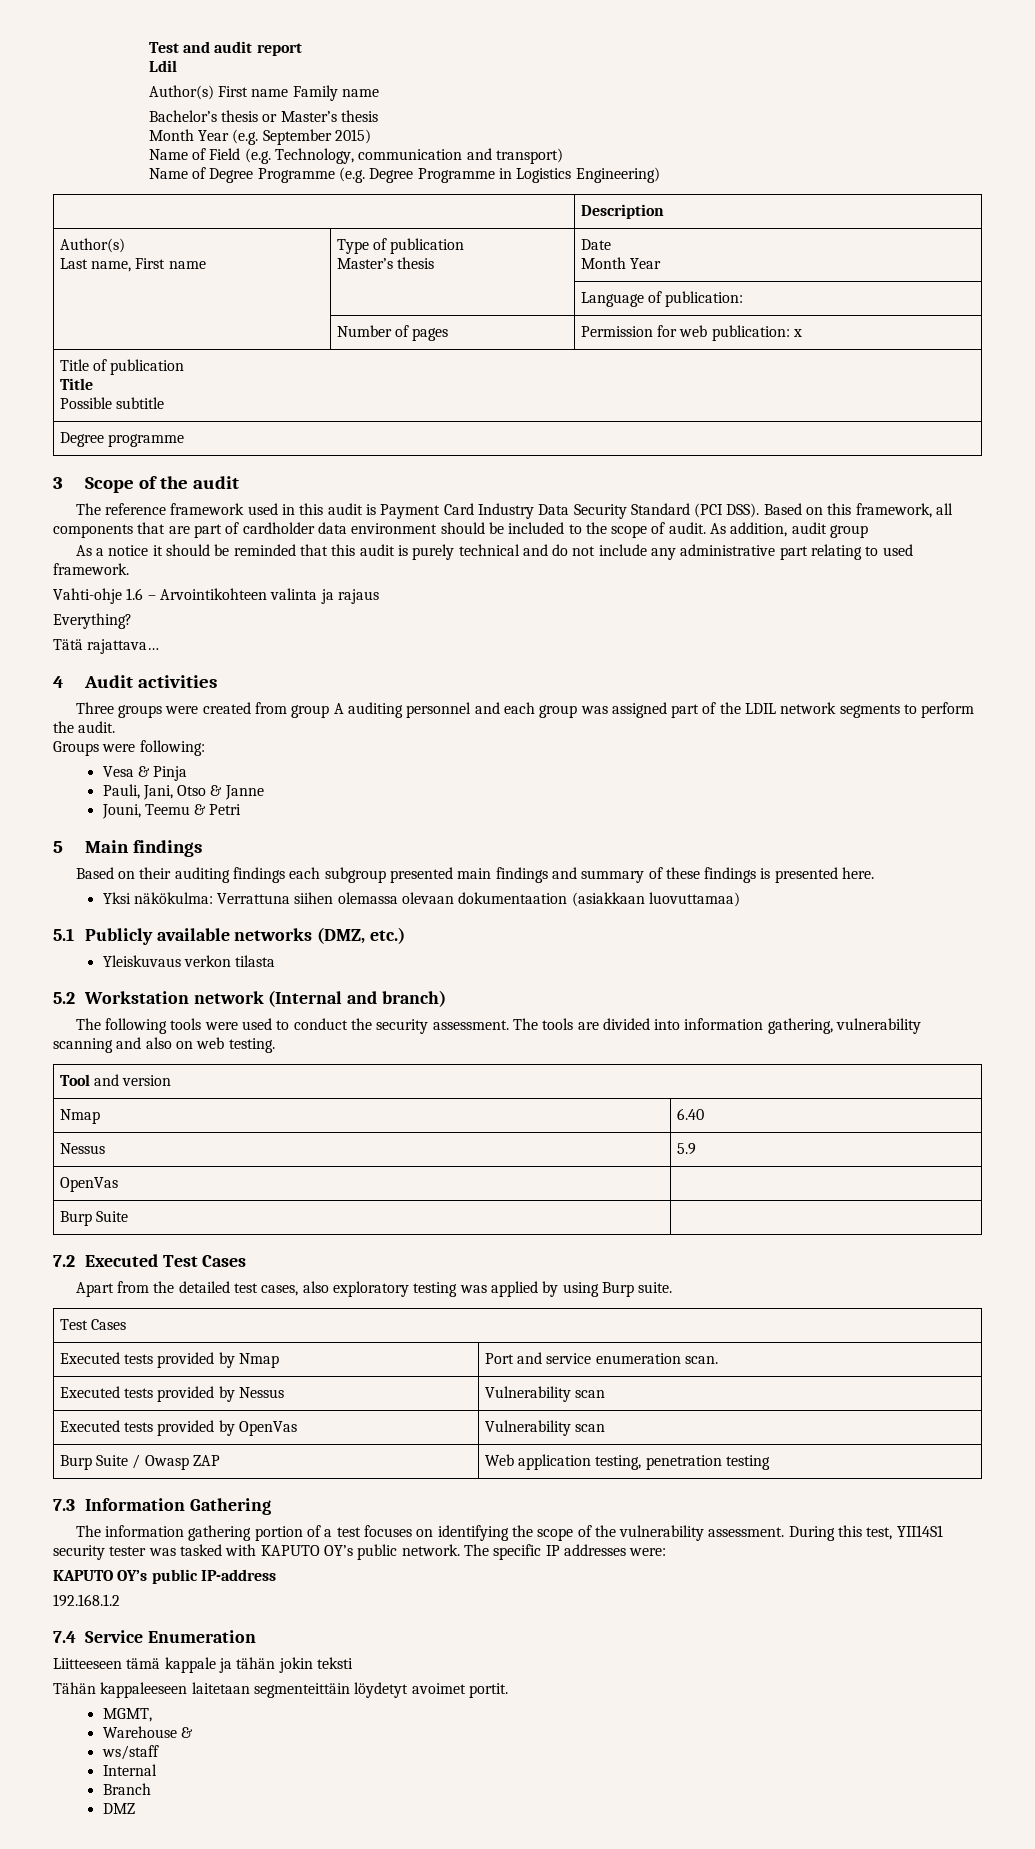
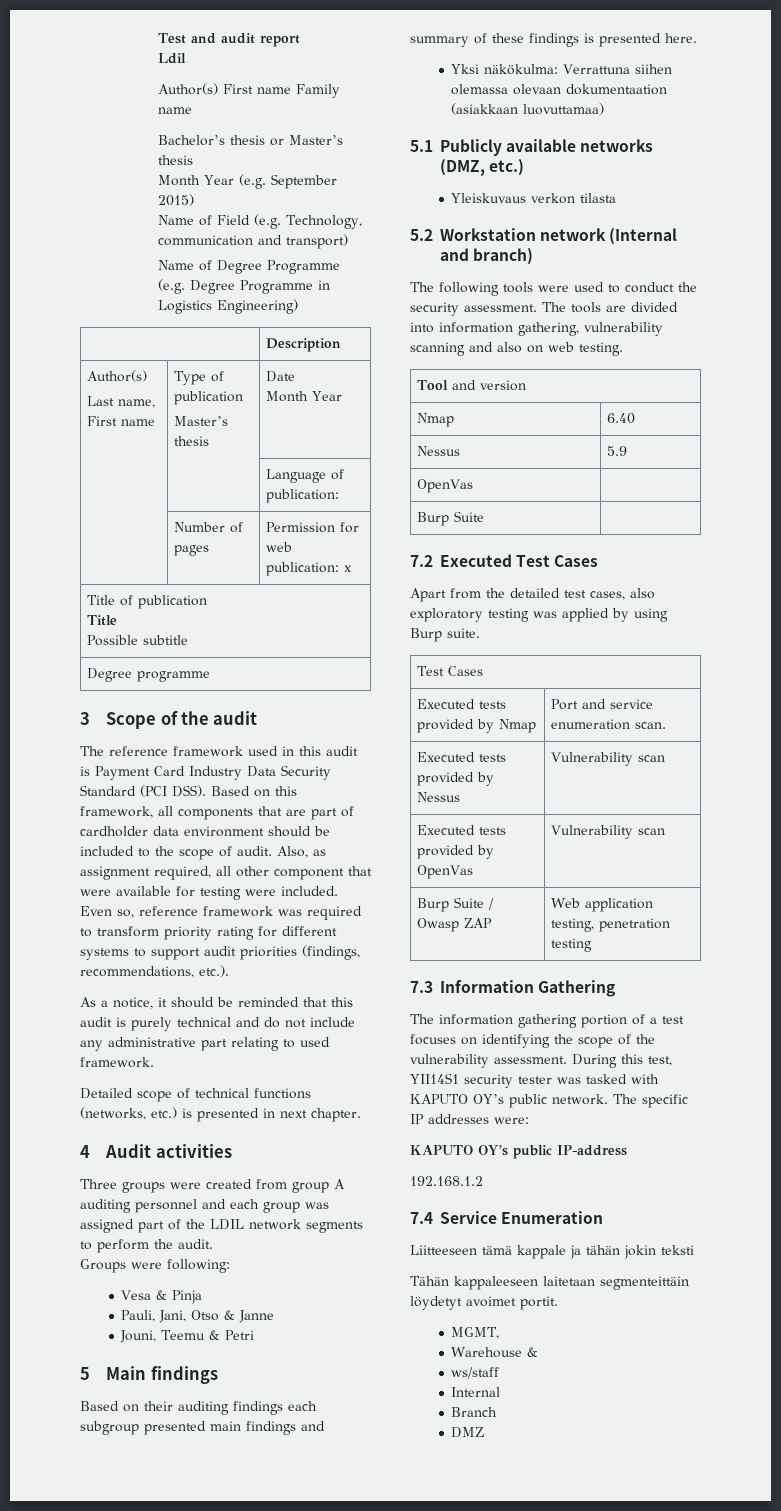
- As addition, audit group
+ Also, as assignment required, all other component that were available for testing were included. Even so, reference framework was required to transform priority rating for different systems to support audit priorities (findings, recommendations, etc.).
- As a notice it should be reminded that this audit is purely technical and do not include any administrative part relating to used framework.
+ As a notice, it should be reminded that this audit is purely technical and do not include any administrative part relating to used framework.
- Vahti-ohje 1.6 – Arvointikohteen valinta ja rajaus
- Everything?
- Tätä rajattava…
+ Detailed scope of technical functions (networks, etc.) is presented in next chapter.

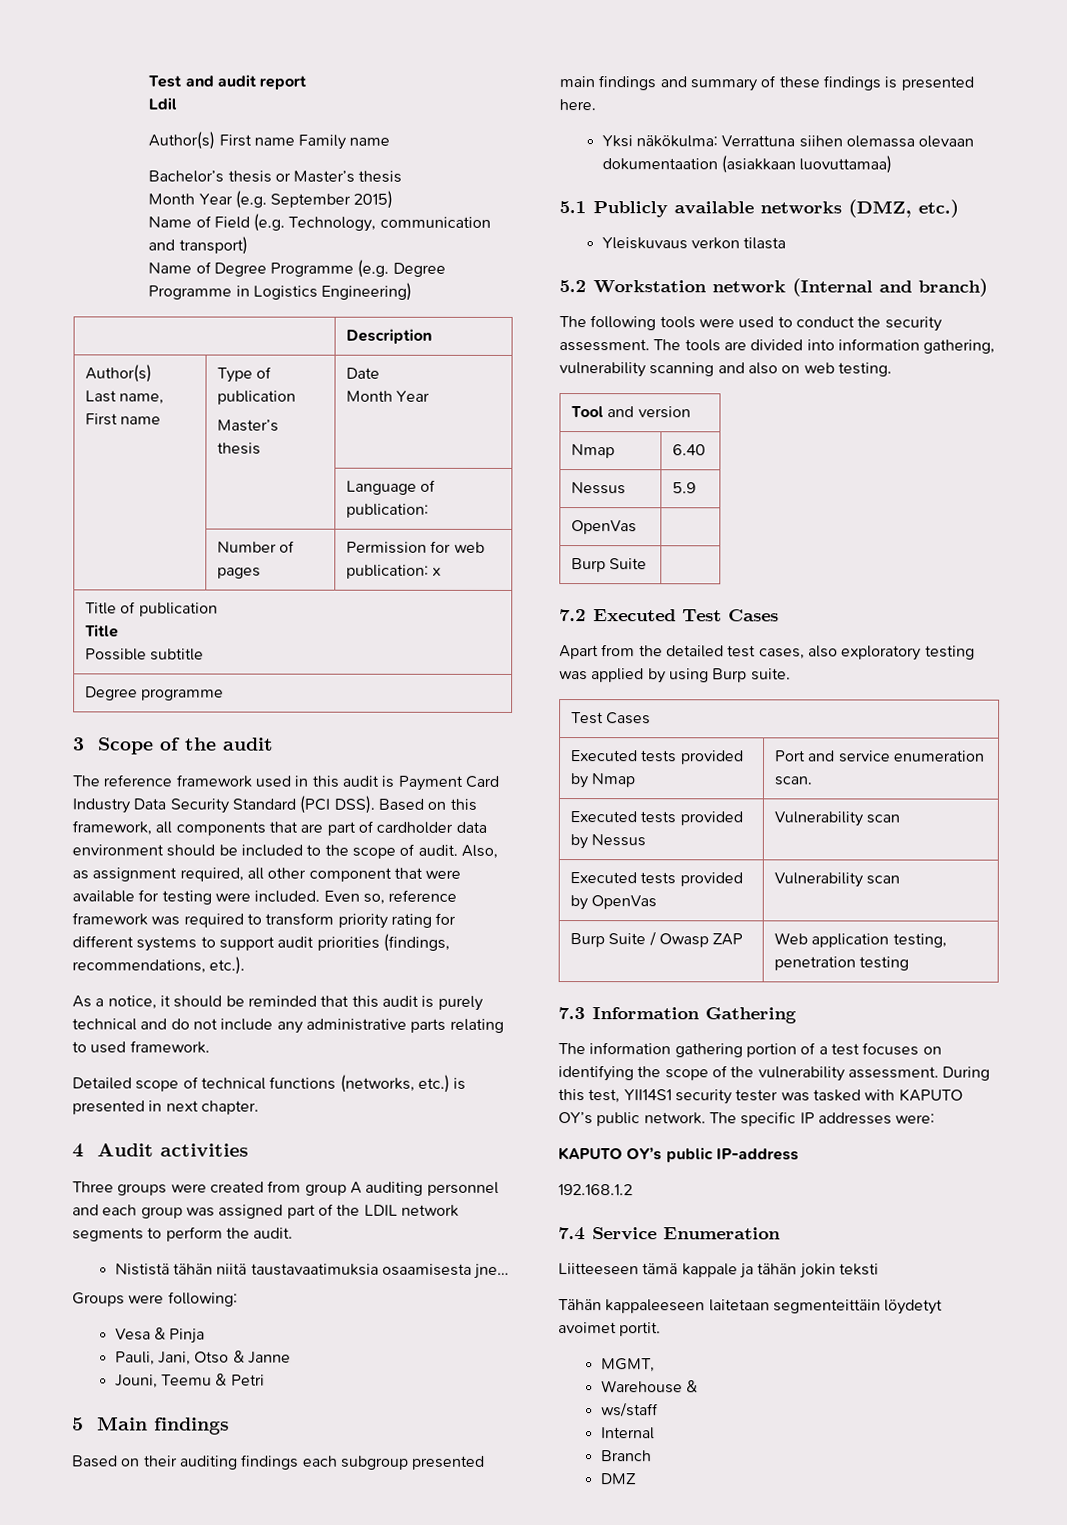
- As a notice, it should be reminded that this audit is purely technical and do not include any administrative part relating to used framework.
+ As a notice, it should be reminded that this audit is purely technical and do not include any administrative parts relating to used framework.
+ Nististä tähän niitä taustavaatimuksia osaamisesta jne…

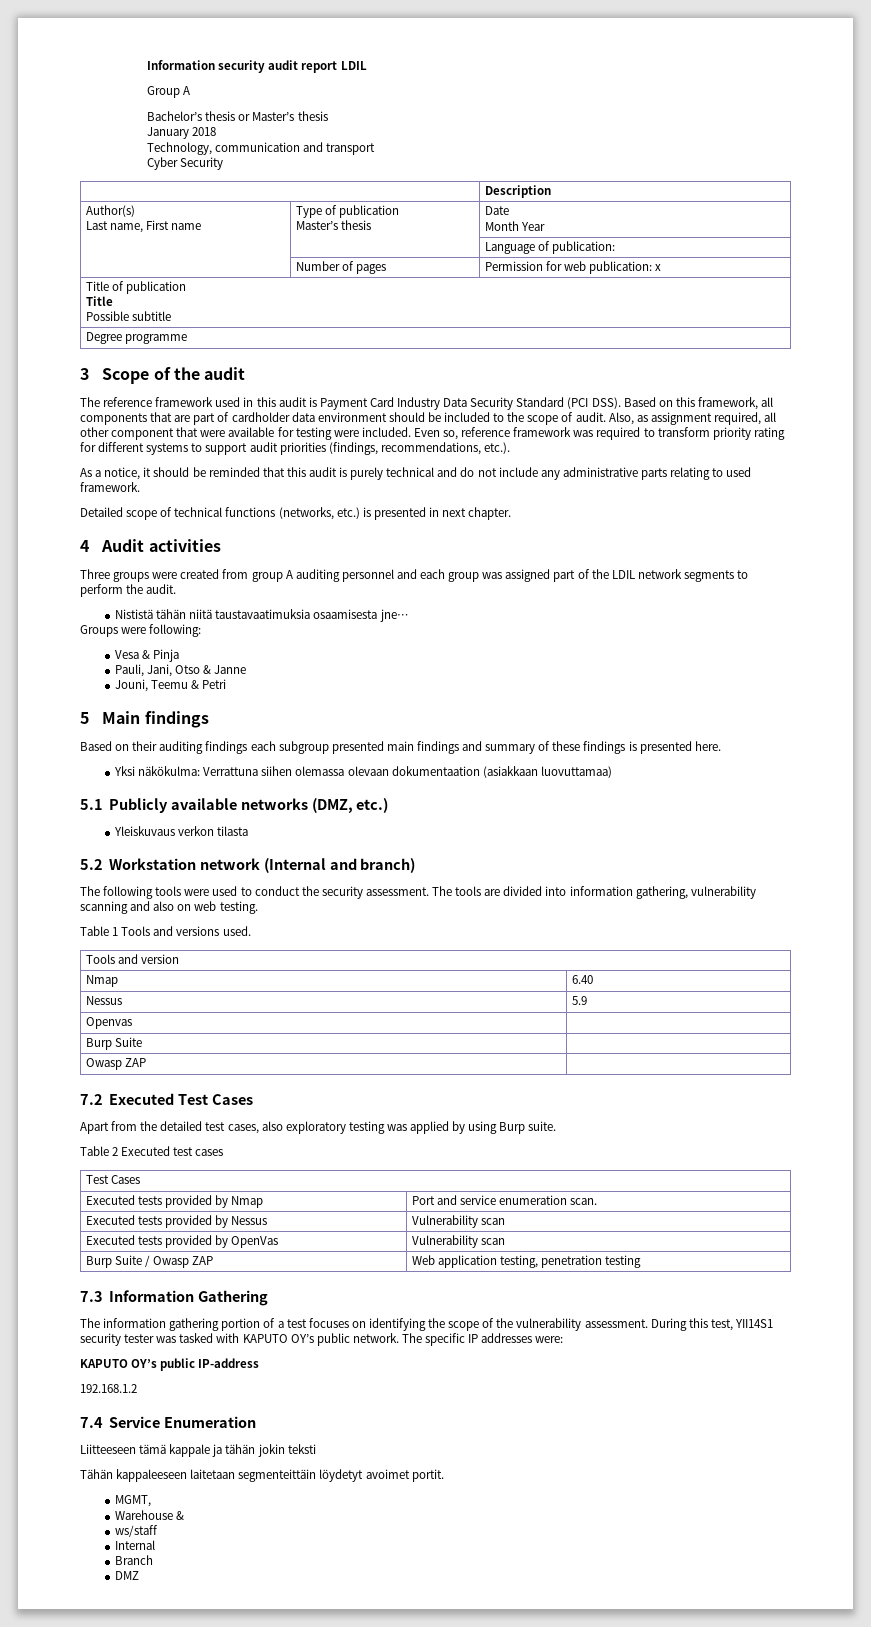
- Test and audit report
- Ldil
- Author(s) First name Family name
+ Information security audit report LDIL
+ Group A
- Month Year (e.g. September 2015)
- Name of Field (e.g. Technology, communication and transport)
- Name of Degree Programme (e.g. Degree Programme in Logistics Engineering)
+ January 2018
+ Technology, communication and transport
+ Cyber Security
- Tool and version
+ Table 1 Tools and versions used.
+ Tools and version
  Nessus | 5.9
- OpenVas |
+ Openvas |
  Burp Suite |
+ Owasp ZAP |
+ Table 2 Executed test cases

